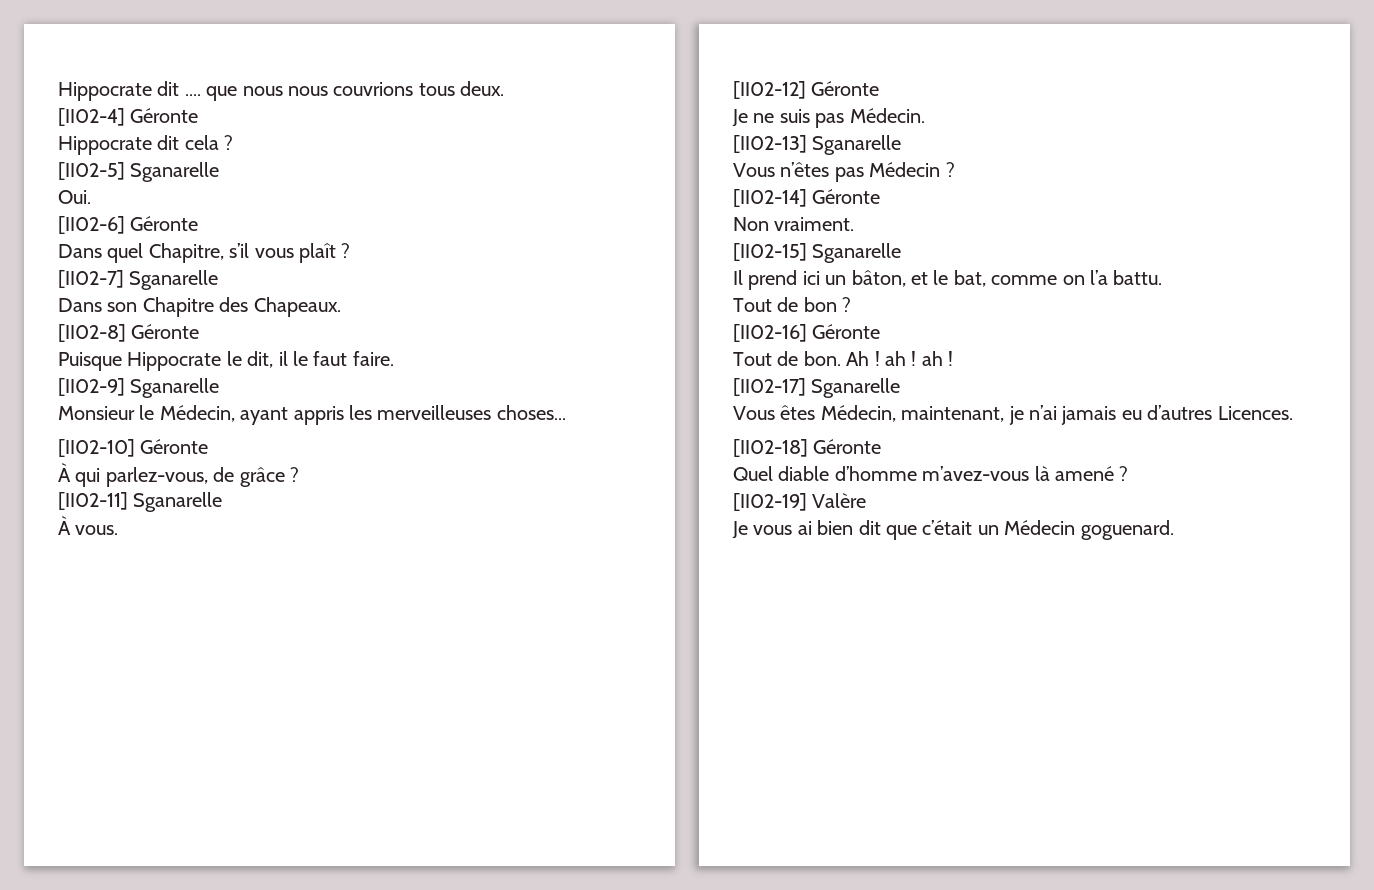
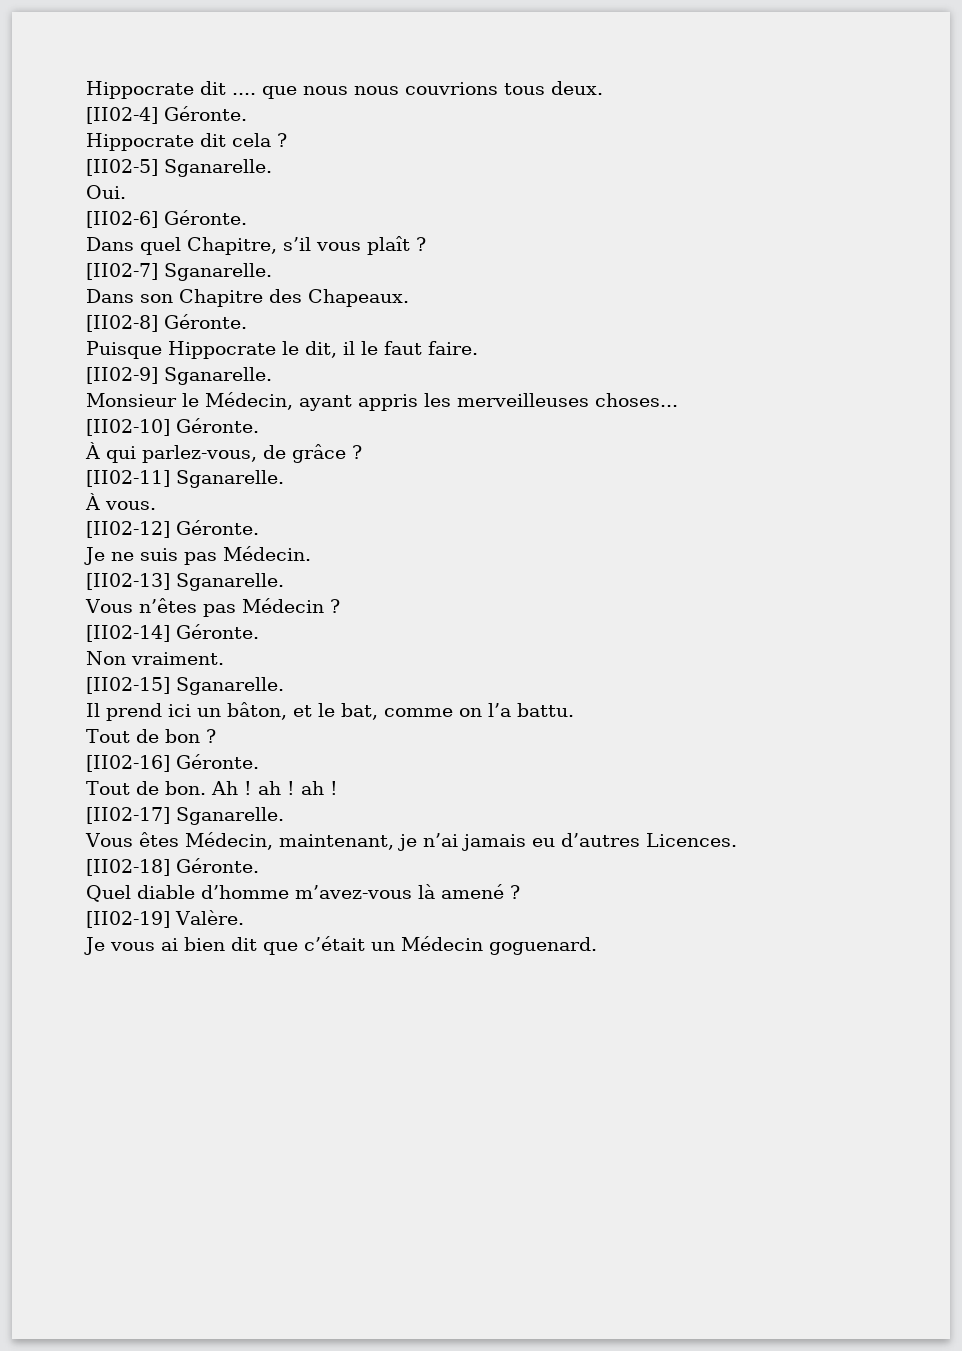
- [II02-4] Géronte
+ [II02-4] Géronte.
- [II02-5] Sganarelle
+ [II02-5] Sganarelle.
- [II02-6] Géronte
+ [II02-6] Géronte.
- [II02-7] Sganarelle
+ [II02-7] Sganarelle.
- [II02-8] Géronte
+ [II02-8] Géronte.
- [II02-9] Sganarelle
+ [II02-9] Sganarelle.
- [II02-10] Géronte
+ [II02-10] Géronte.
- [II02-11] Sganarelle
+ [II02-11] Sganarelle.
- [II02-12] Géronte
+ [II02-12] Géronte.
- [II02-13] Sganarelle
+ [II02-13] Sganarelle.
- [II02-14] Géronte
+ [II02-14] Géronte.
- [II02-15] Sganarelle
+ [II02-15] Sganarelle.
- [II02-16] Géronte
+ [II02-16] Géronte.
- [II02-17] Sganarelle
+ [II02-17] Sganarelle.
- [II02-18] Géronte
+ [II02-18] Géronte.
- [II02-19] Valère
+ [II02-19] Valère.

